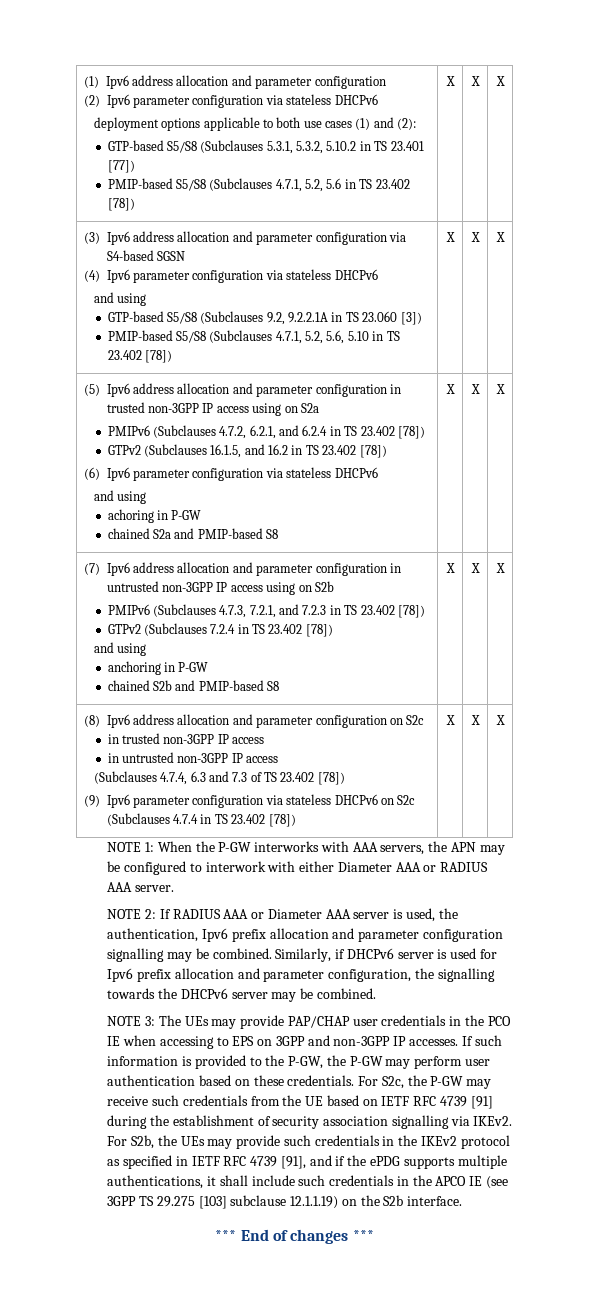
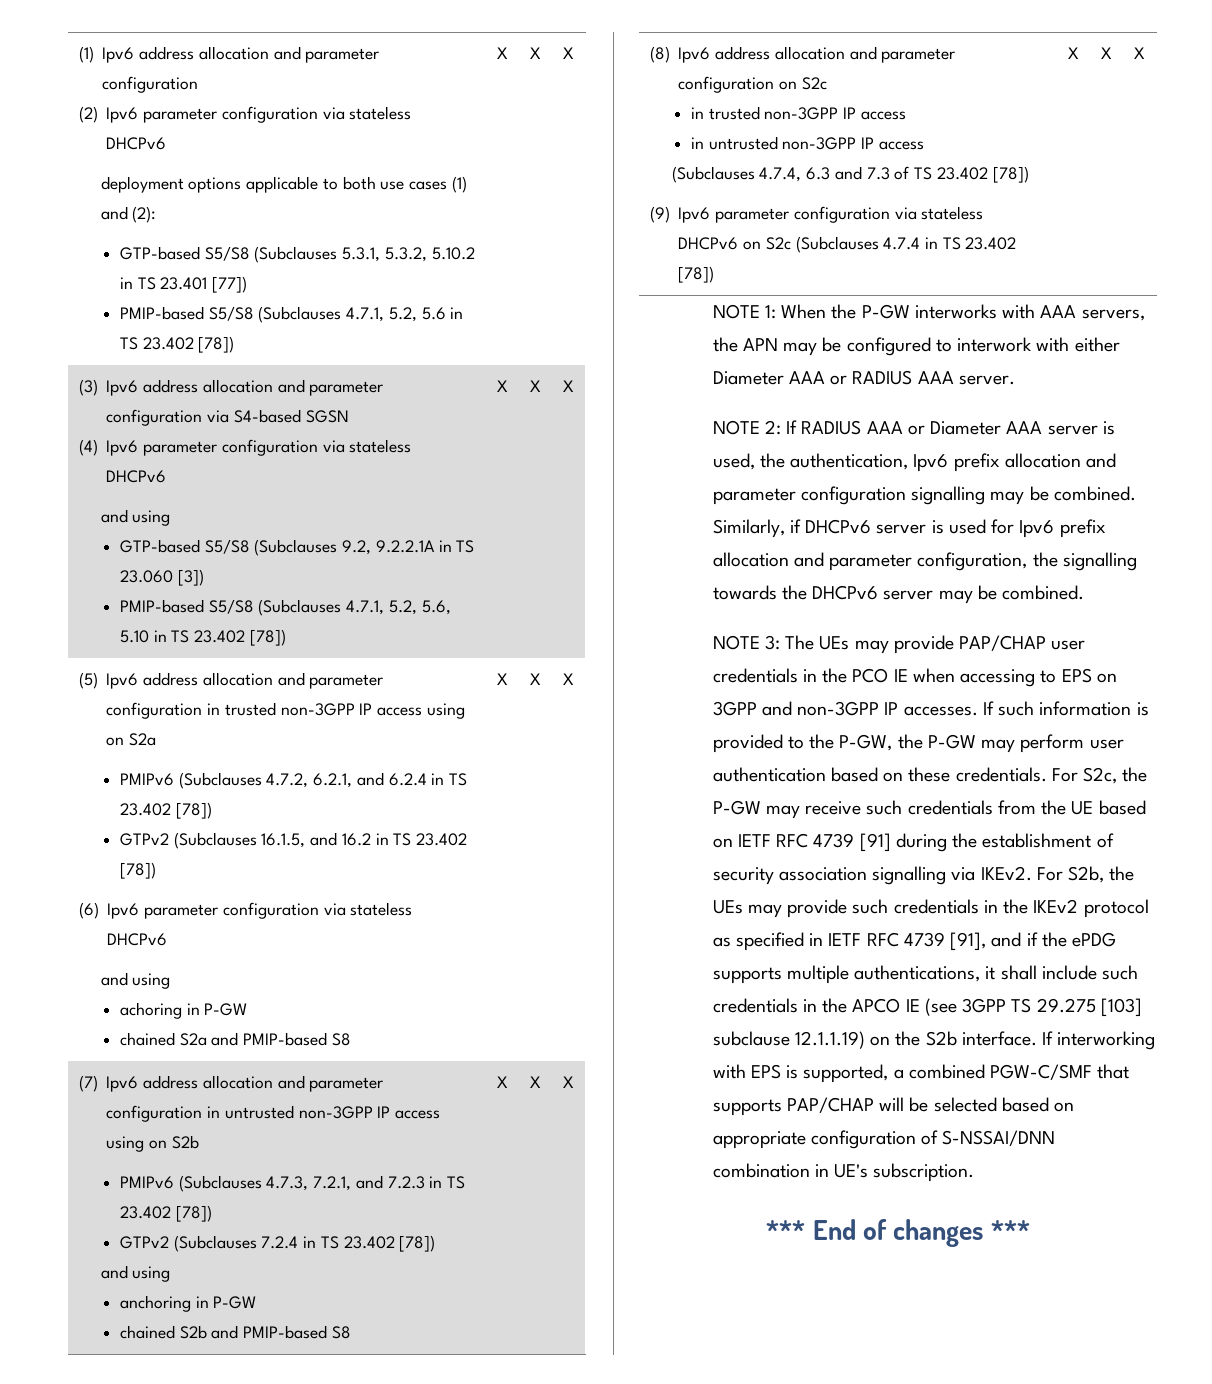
+ If interworking with EPS is supported, a combined PGW-C/SMF that supports PAP/CHAP will be selected based on appropriate configuration of S-NSSAI/DNN combination in UE's subscription.

